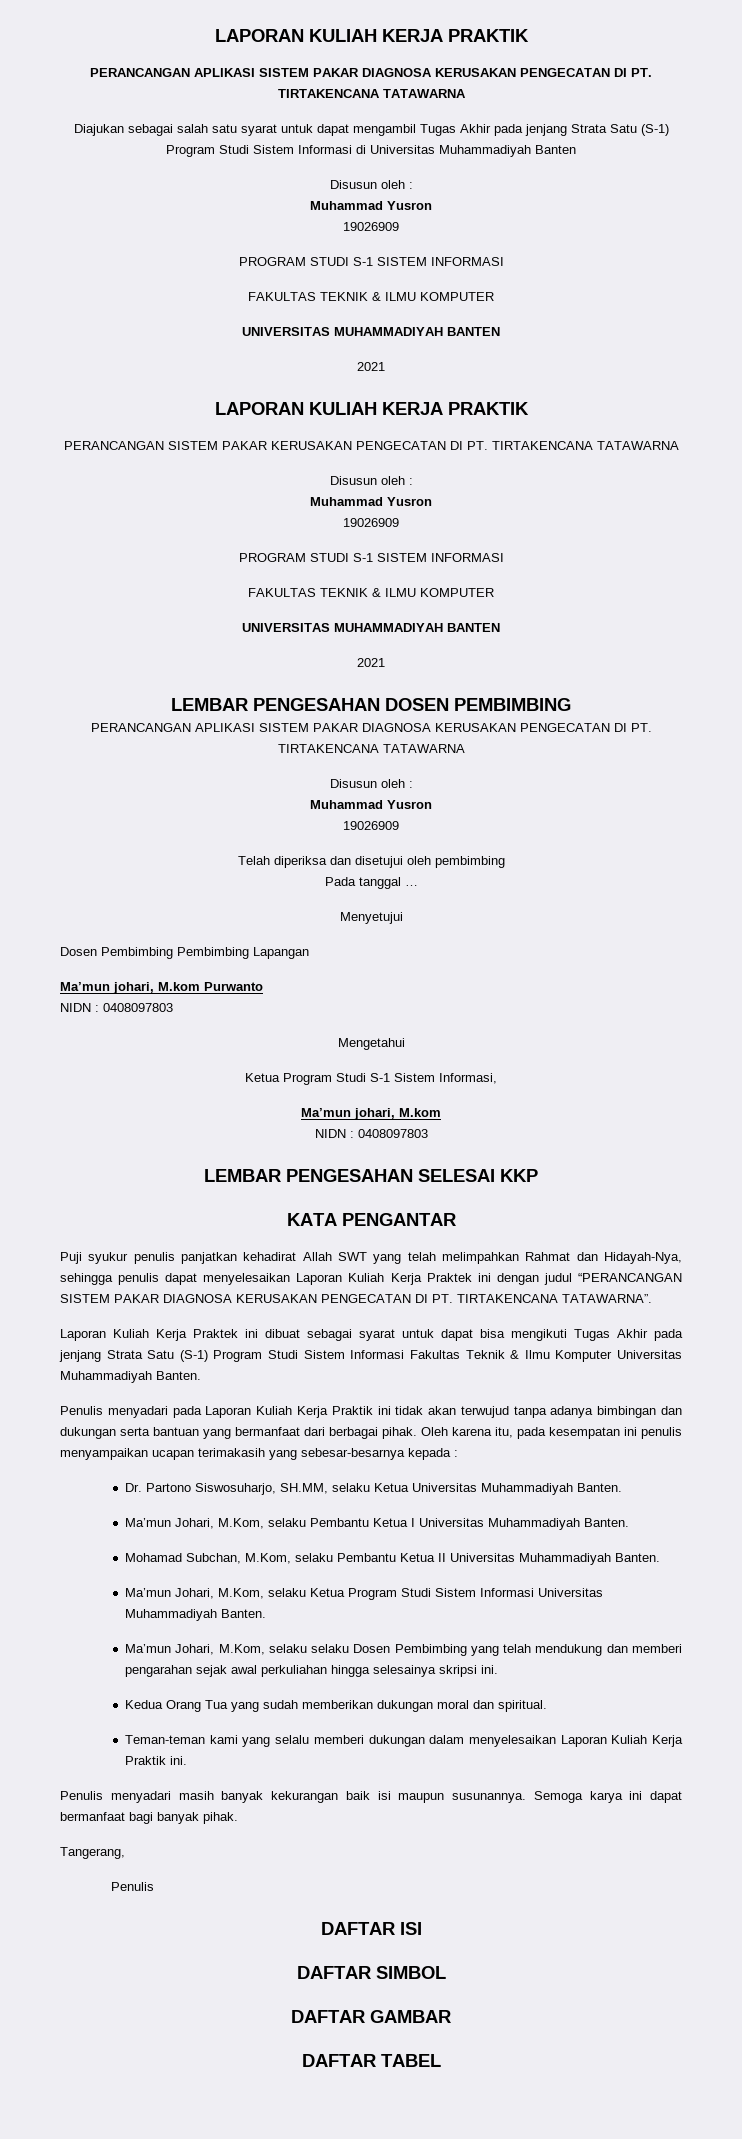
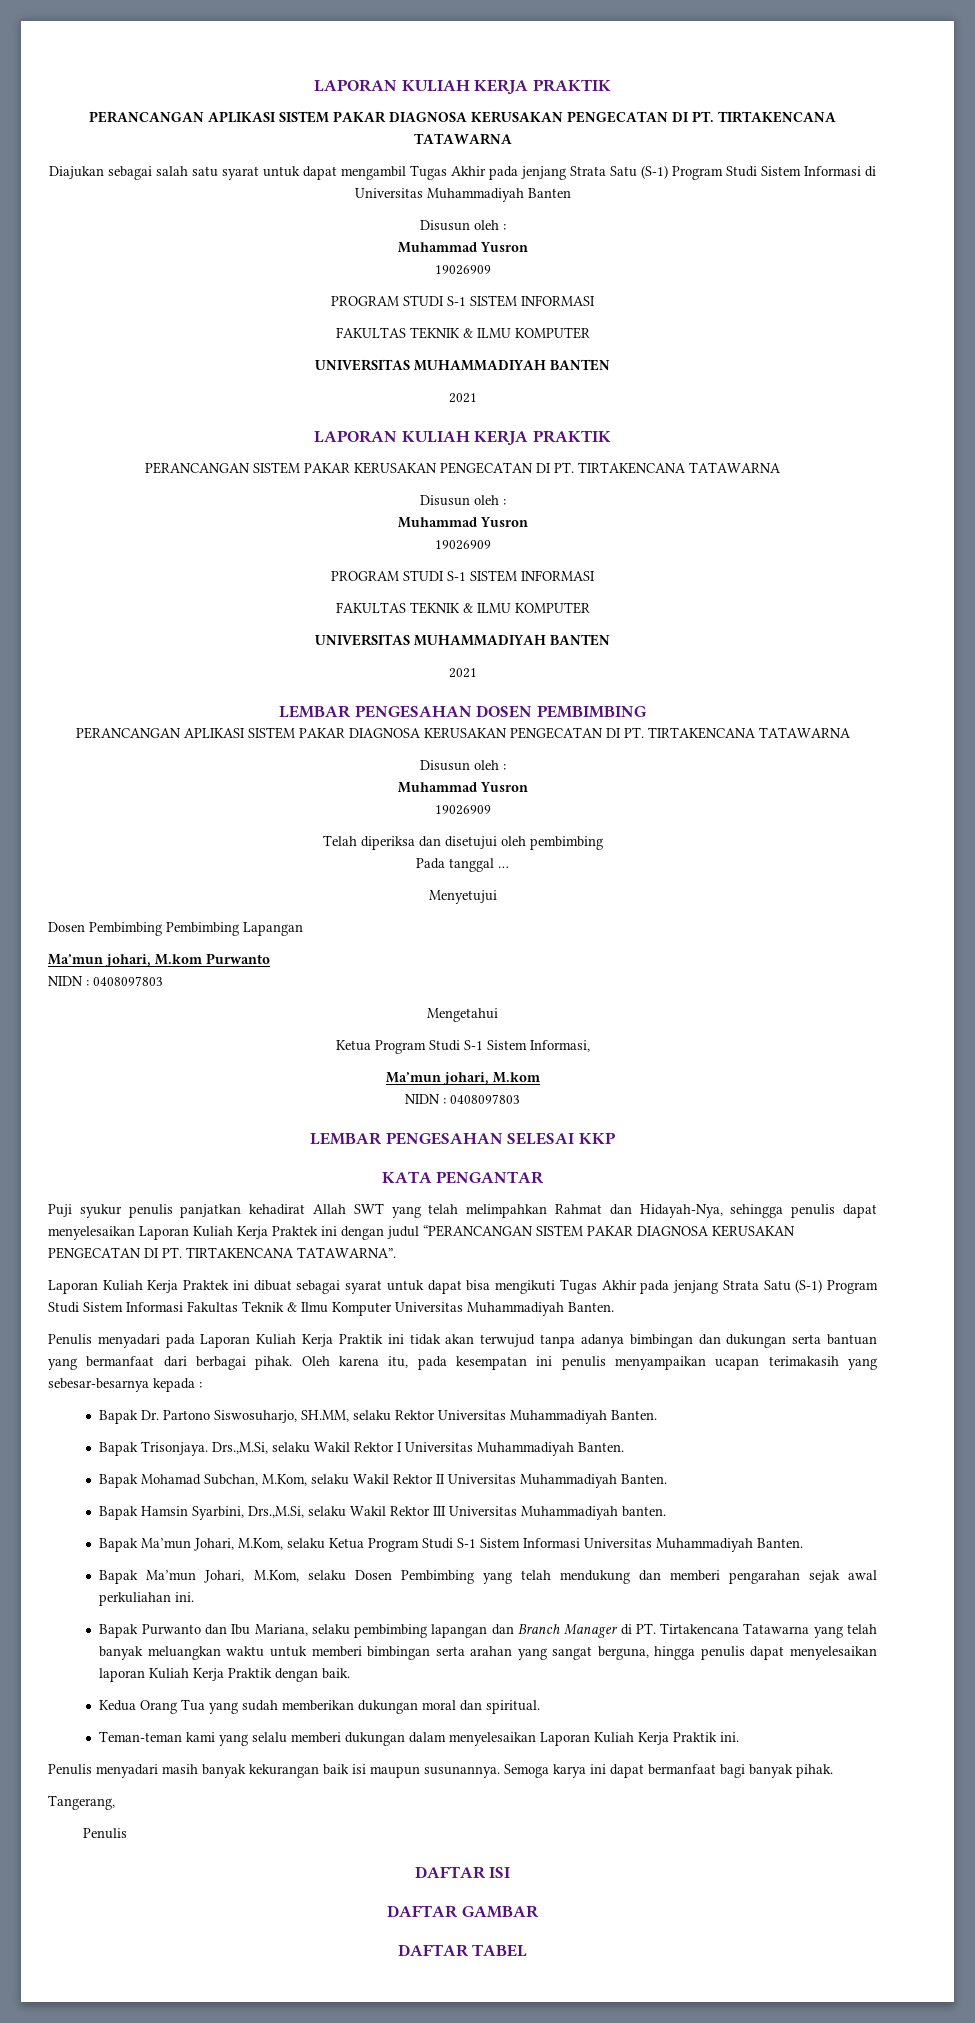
- Dr. Partono Siswosuharjo, SH.MM, selaku Ketua Universitas Muhammadiyah Banten.
- Ma’mun Johari, M.Kom, selaku Pembantu Ketua I Universitas Muhammadiyah Banten.
+ Bapak Dr. Partono Siswosuharjo, SH.MM, selaku Rektor Universitas Muhammadiyah Banten.
+ Bapak Trisonjaya. Drs.,M.Si, selaku Wakil Rektor I Universitas Muhammadiyah Banten.
- Mohamad Subchan, M.Kom, selaku Pembantu Ketua II Universitas Muhammadiyah Banten.
+ Bapak Mohamad Subchan, M.Kom, selaku Wakil Rektor II Universitas Muhammadiyah Banten.
- Ma’mun Johari, M.Kom, selaku Ketua Program Studi Sistem Informasi Universitas Muhammadiyah Banten.
+ Bapak Hamsin Syarbini, Drs.,M.Si, selaku Wakil Rektor III Universitas Muhammadiyah banten.
+ Bapak Ma’mun Johari, M.Kom, selaku Ketua Program Studi S-1 Sistem Informasi Universitas Muhammadiyah Banten.
- Ma’mun Johari, M.Kom, selaku selaku Dosen Pembimbing yang telah mendukung dan memberi pengarahan sejak awal perkuliahan hingga selesainya skripsi ini.
+ Bapak Ma’mun Johari, M.Kom, selaku Dosen Pembimbing yang telah mendukung dan memberi pengarahan sejak awal perkuliahan ini.
+ Bapak Purwanto dan Ibu Mariana, selaku pembimbing lapangan dan Branch Manager di PT. Tirtakencana Tatawarna yang telah banyak meluangkan waktu untuk memberi bimbingan serta arahan yang sangat berguna, hingga penulis dapat menyelesaikan laporan Kuliah Kerja Praktik dengan baik.
- DAFTAR SIMBOL

